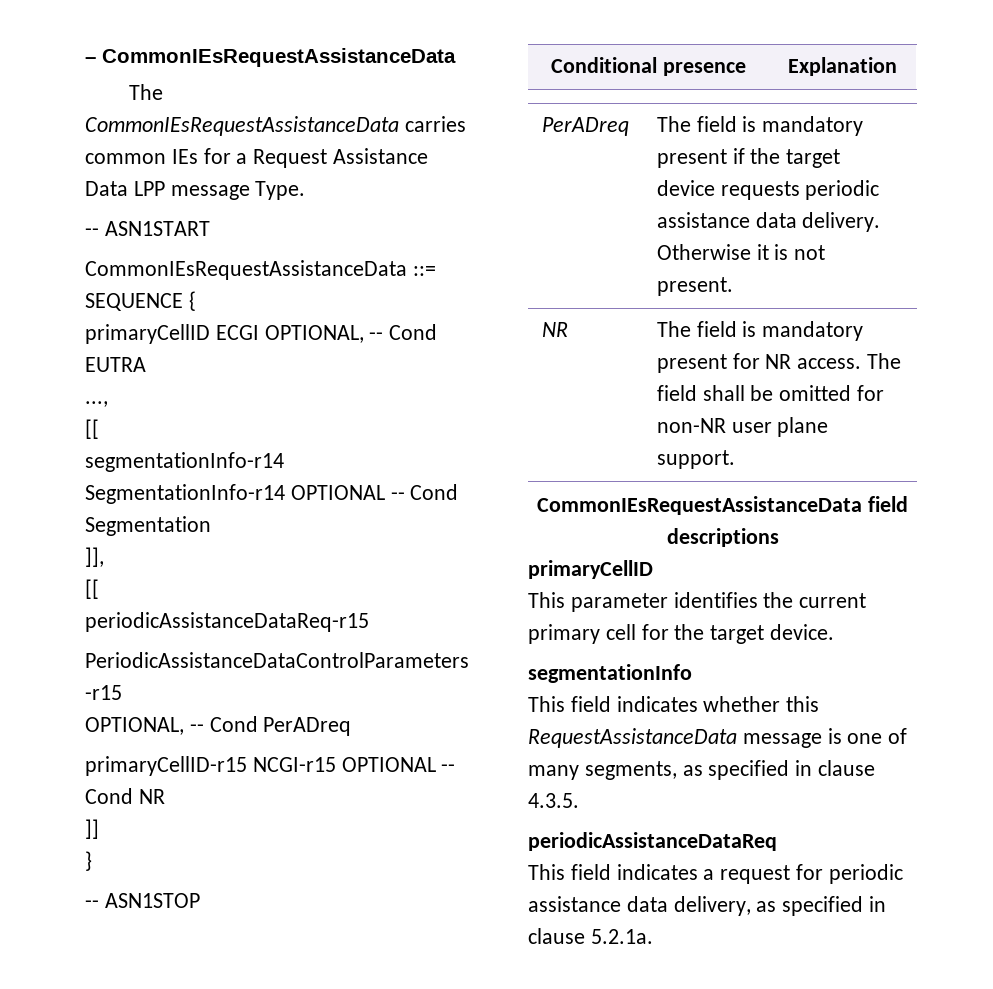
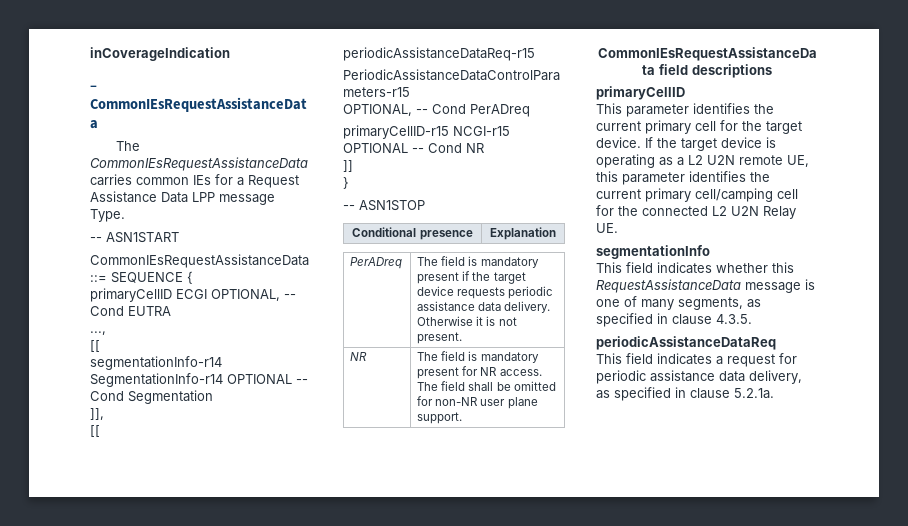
+ inCoverageIndication
+ If the target device is operating as a L2 U2N remote UE, this parameter identifies the current primary cell/camping cell for the connected L2 U2N Relay UE.

